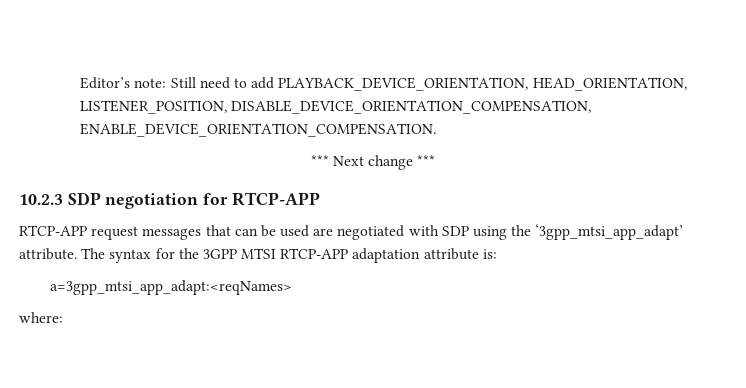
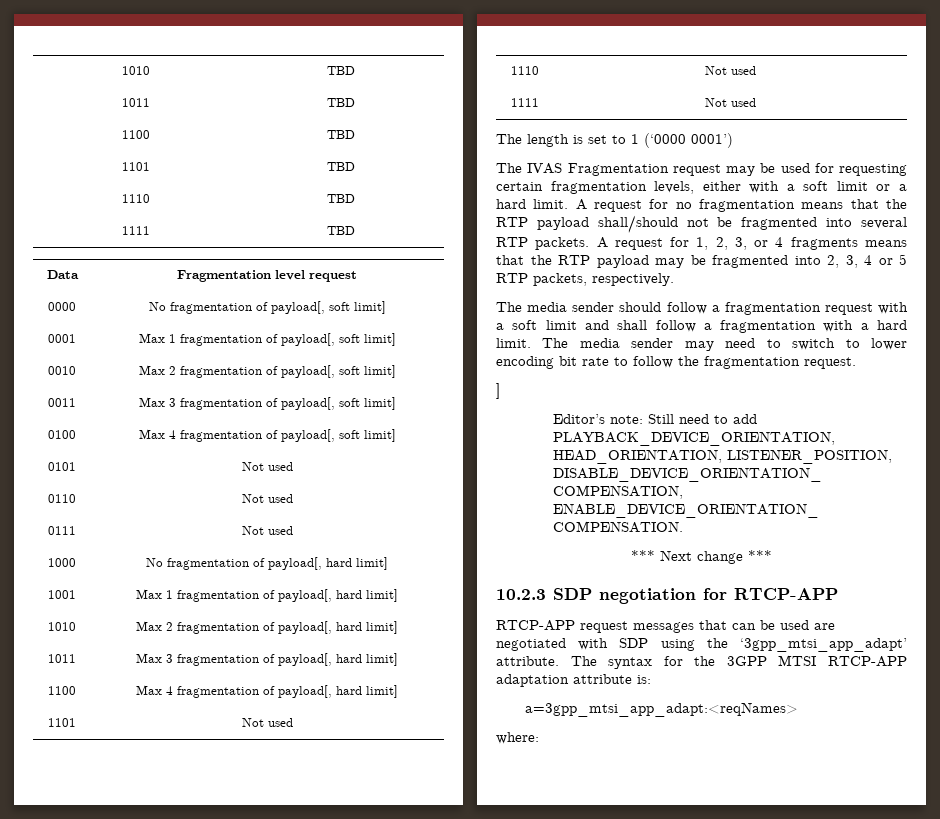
+ 1010 | TBD
+ 1011 | TBD
+ 1100 | TBD
+ 1101 | TBD
+ 1110 | TBD
+ 1111 | TBD
+ Data | Fragmentation level request
+ 0000 | No fragmentation of payload[, soft limit]
+ 0001 | Max 1 fragmentation of payload[, soft limit]
+ 0010 | Max 2 fragmentation of payload[, soft limit]
+ 0011 | Max 3 fragmentation of payload[, soft limit]
+ 0100 | Max 4 fragmentation of payload[, soft limit]
+ 0101 | Not used
+ 0110 | Not used
+ 0111 | Not used
+ 1000 | No fragmentation of payload[, hard limit]
+ 1001 | Max 1 fragmentation of payload[, hard limit]
+ 1010 | Max 2 fragmentation of payload[, hard limit]
+ 1011 | Max 3 fragmentation of payload[, hard limit]
+ 1100 | Max 4 fragmentation of payload[, hard limit]
+ 1101 | Not used
+ 1110 | Not used
+ 1111 | Not used
+ The length is set to 1 (‘0000 0001’)
+ The IVAS Fragmentation request may be used for requesting certain fragmentation levels, either with a soft limit or a hard limit. A request for no fragmentation means that the RTP payload shall/should not be fragmented into several RTP packets. A request for 1, 2, 3, or 4 fragments means that the RTP payload may be fragmented into 2, 3, 4 or 5 RTP packets, respectively.
+ The media sender should follow a fragmentation request with a soft limit and shall follow a fragmentation with a hard limit. The media sender may need to switch to lower encoding bit rate to follow the fragmentation request.
+ ]

